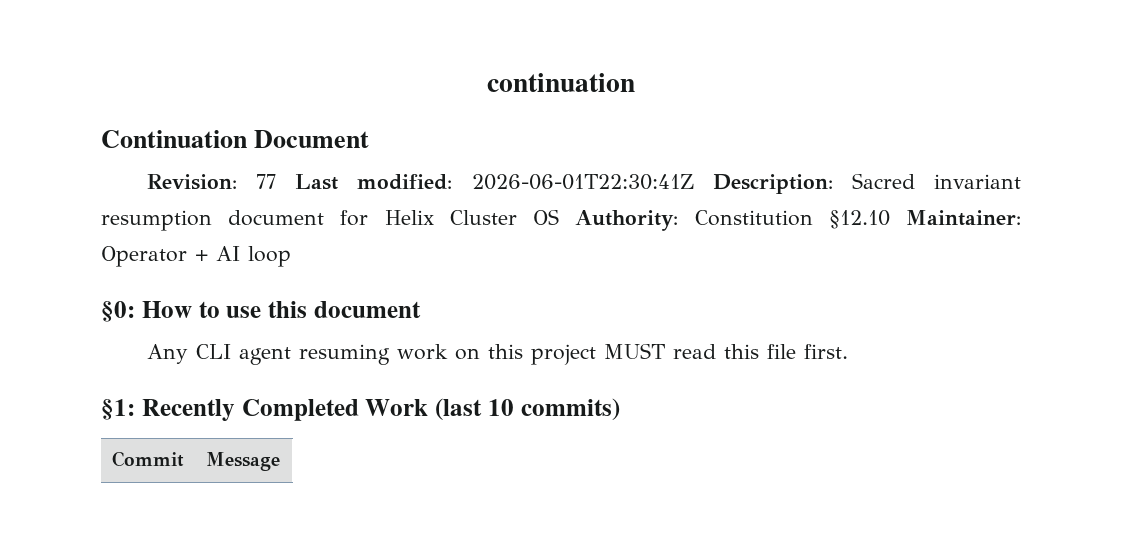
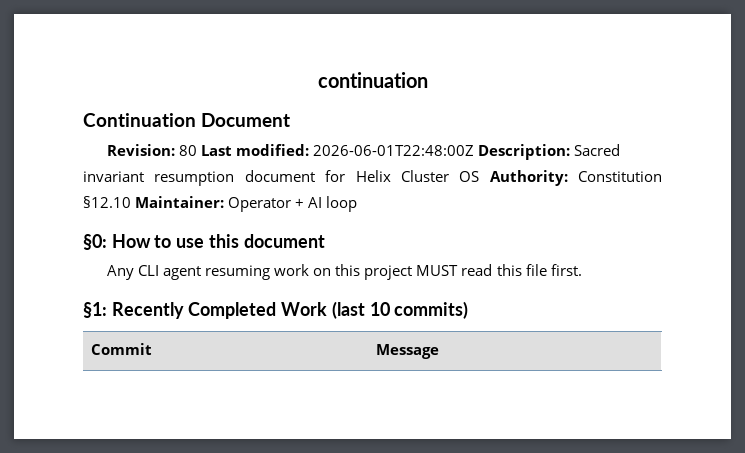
- Revision: 77 Last modified: 2026-06-01T22:30:41Z Description: Sacred invariant resumption document for Helix Cluster OS Authority: Constitution §12.10 Maintainer: Operator + AI loop
+ Revision: 80 Last modified: 2026-06-01T22:48:00Z Description: Sacred invariant resumption document for Helix Cluster OS Authority: Constitution §12.10 Maintainer: Operator + AI loop

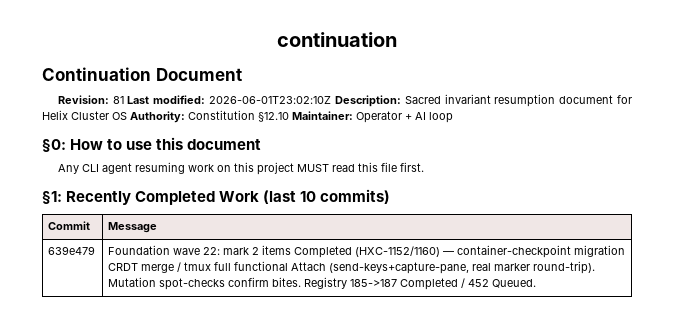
- Revision: 80 Last modified: 2026-06-01T22:48:00Z Description: Sacred invariant resumption document for Helix Cluster OS Authority: Constitution §12.10 Maintainer: Operator + AI loop
+ Revision: 81 Last modified: 2026-06-01T23:02:10Z Description: Sacred invariant resumption document for Helix Cluster OS Authority: Constitution §12.10 Maintainer: Operator + AI loop
+ 639e479 | Foundation wave 22: mark 2 items Completed (HXC-1152/1160) — container-checkpoint migration CRDT merge / tmux full functional Attach (send-keys+capture-pane, real marker round-trip). Mutation spot-checks confirm bites. Registry 185->187 Completed / 452 Queued.

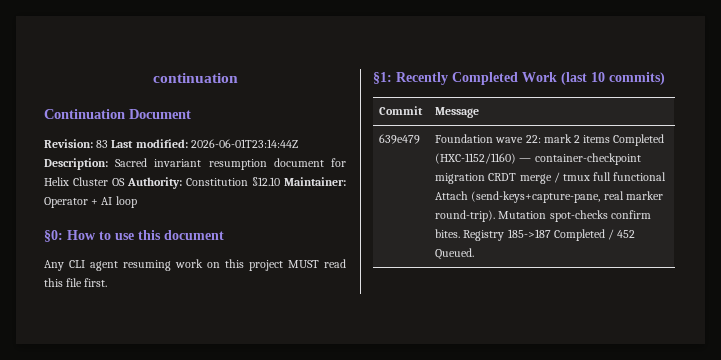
- Revision: 81 Last modified: 2026-06-01T23:02:10Z Description: Sacred invariant resumption document for Helix Cluster OS Authority: Constitution §12.10 Maintainer: Operator + AI loop
+ Revision: 83 Last modified: 2026-06-01T23:14:44Z Description: Sacred invariant resumption document for Helix Cluster OS Authority: Constitution §12.10 Maintainer: Operator + AI loop

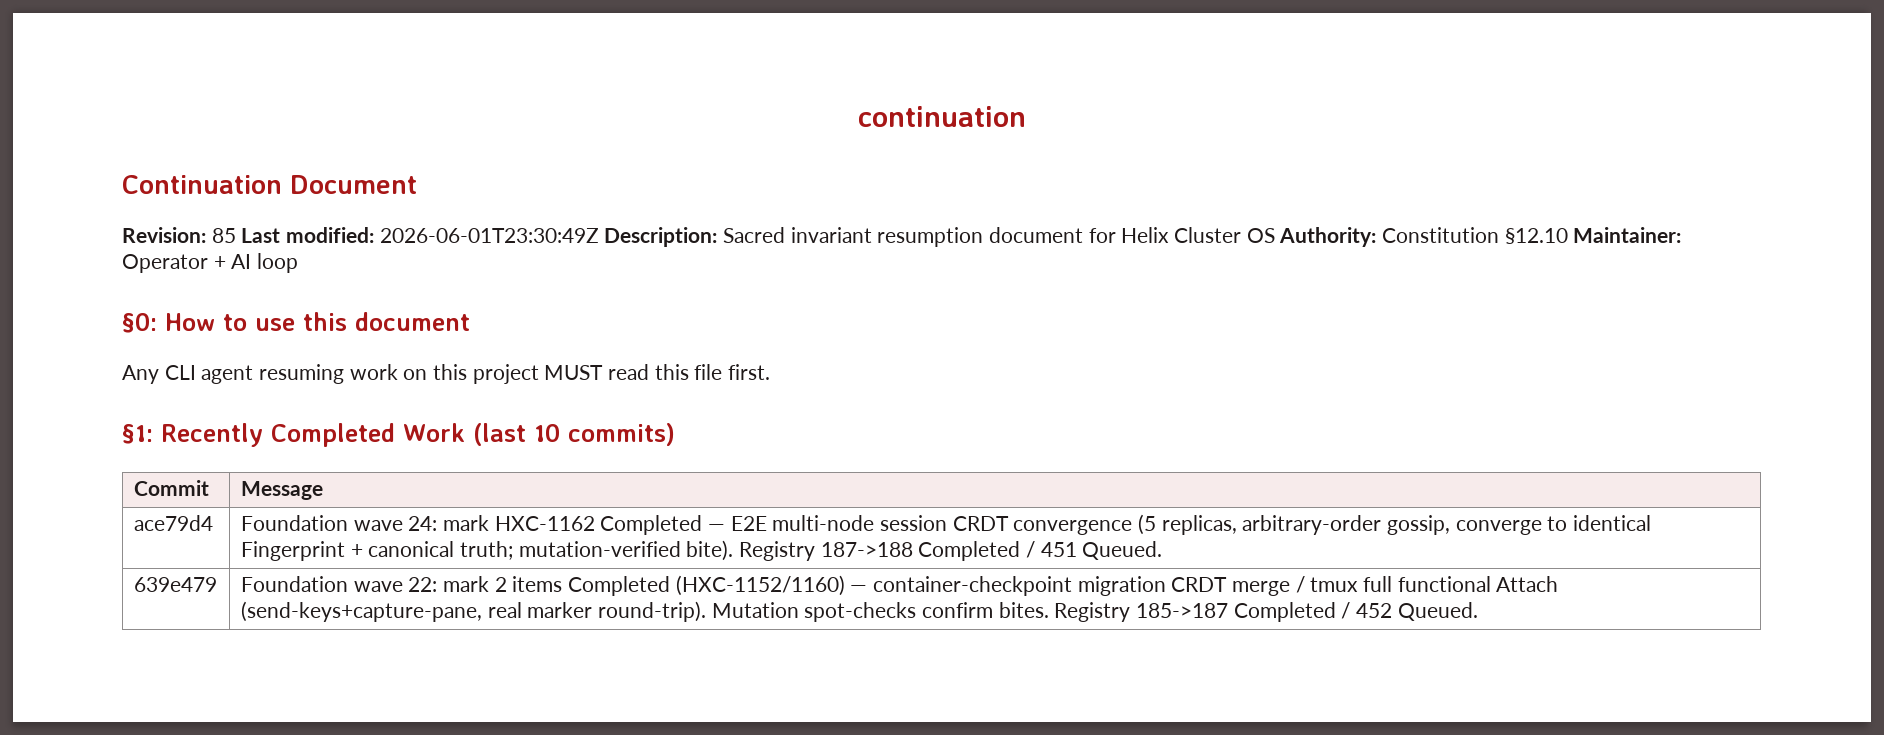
- Revision: 83 Last modified: 2026-06-01T23:14:44Z Description: Sacred invariant resumption document for Helix Cluster OS Authority: Constitution §12.10 Maintainer: Operator + AI loop
+ Revision: 85 Last modified: 2026-06-01T23:30:49Z Description: Sacred invariant resumption document for Helix Cluster OS Authority: Constitution §12.10 Maintainer: Operator + AI loop
+ ace79d4 | Foundation wave 24: mark HXC-1162 Completed — E2E multi-node session CRDT convergence (5 replicas, arbitrary-order gossip, converge to identical Fingerprint + canonical truth; mutation-verified bite). Registry 187->188 Completed / 451 Queued.

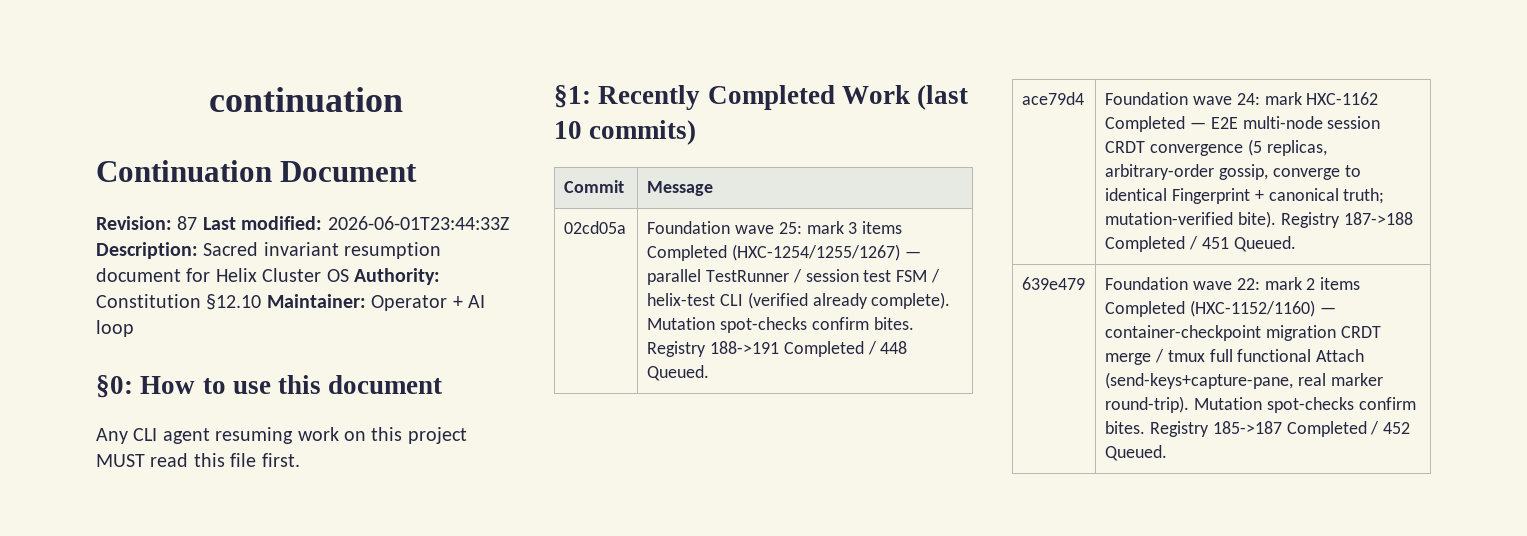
- Revision: 85 Last modified: 2026-06-01T23:30:49Z Description: Sacred invariant resumption document for Helix Cluster OS Authority: Constitution §12.10 Maintainer: Operator + AI loop
+ Revision: 87 Last modified: 2026-06-01T23:44:33Z Description: Sacred invariant resumption document for Helix Cluster OS Authority: Constitution §12.10 Maintainer: Operator + AI loop
+ 02cd05a | Foundation wave 25: mark 3 items Completed (HXC-1254/1255/1267) — parallel TestRunner / session test FSM / helix-test CLI (verified already complete). Mutation spot-checks confirm bites. Registry 188->191 Completed / 448 Queued.

